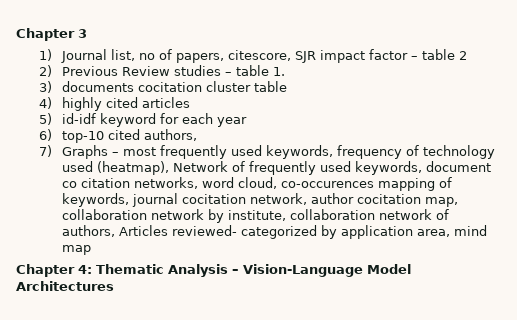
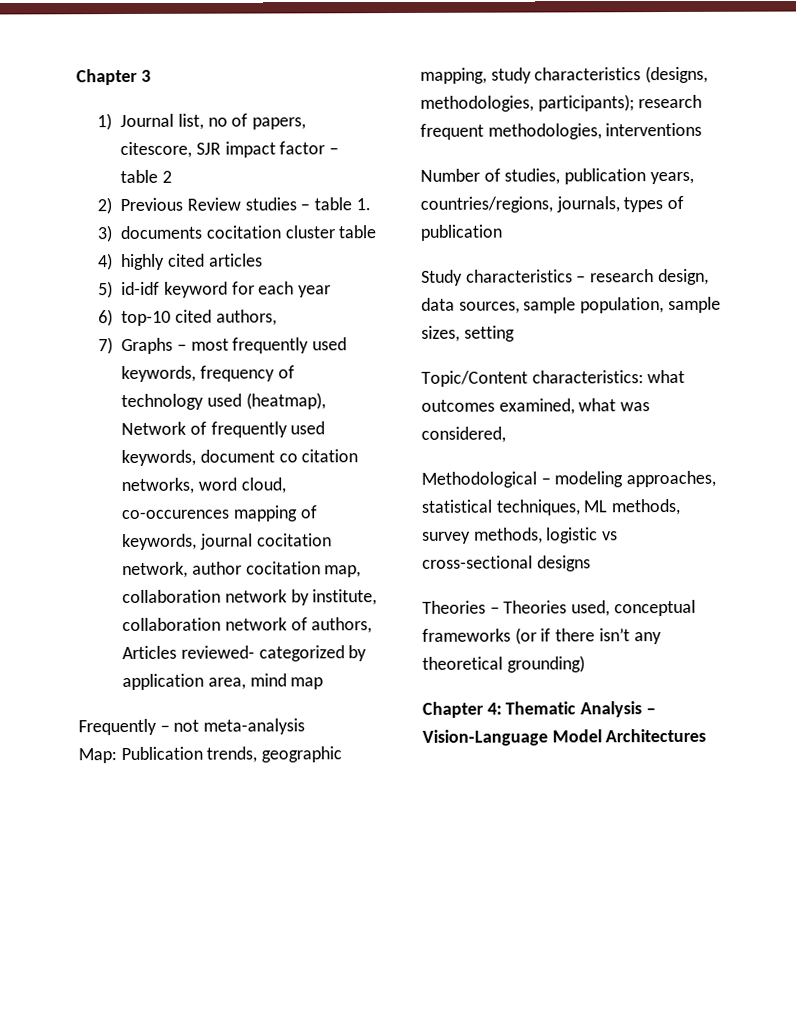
+ Frequently – not meta-analysis
+ Map: Publication trends, geographic mapping, study characteristics (designs, methodologies, participants); research frequent methodologies, interventions
+ Number of studies, publication years, countries/regions, journals, types of publication
+ Study characteristics – research design, data sources, sample population, sample sizes, setting
+ Topic/Content characteristics: what outcomes examined, what was considered,
+ Methodological – modeling approaches, statistical techniques, ML methods, survey methods, logistic vs cross-sectional designs
+ Theories – Theories used, conceptual frameworks (or if there isn’t any theoretical grounding)

